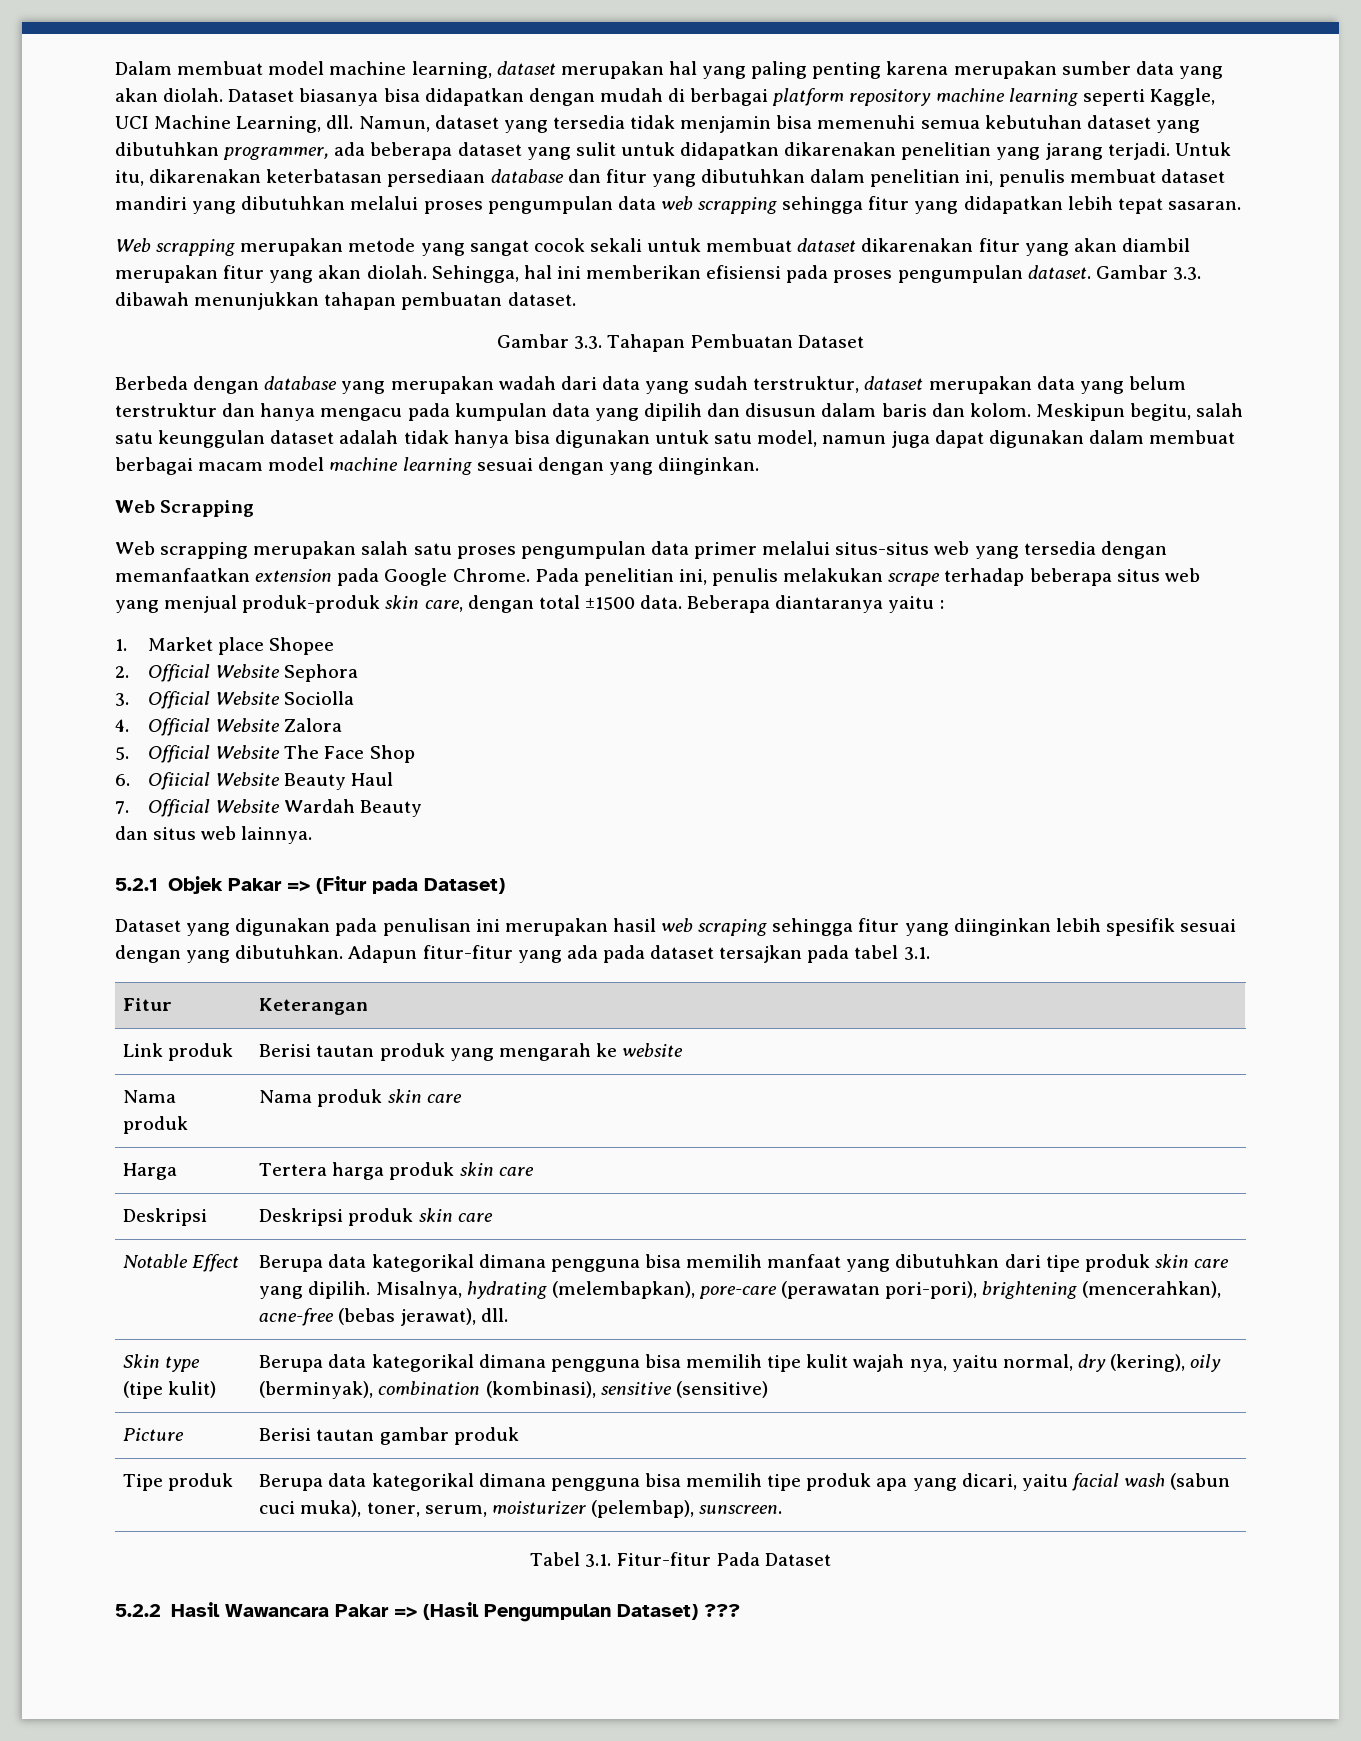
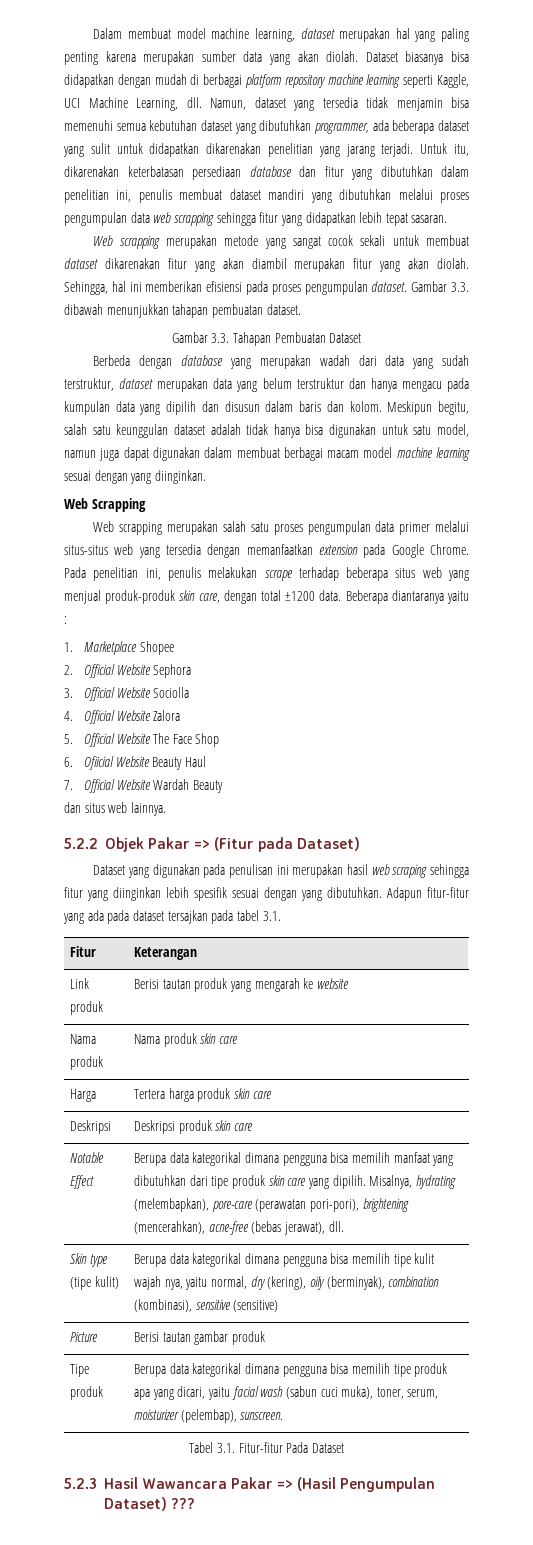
- Pada penelitian ini, penulis melakukan scrape terhadap beberapa situs web yang menjual produk-produk skin care, dengan total ±1500 data.
+ Pada penelitian ini, penulis melakukan scrape terhadap beberapa situs web yang menjual produk-produk skin care, dengan total ±1200 data.
- 1. Market place Shopee
+ 1. Marketplace Shopee
- 5.2.1 Objek Pakar => (Fitur pada Dataset)
+ 5.2.2 Objek Pakar => (Fitur pada Dataset)
- 5.2.2 Hasil Wawancara Pakar => (Hasil Pengumpulan Dataset) ???
+ 5.2.3 Hasil Wawancara Pakar => (Hasil Pengumpulan Dataset) ???

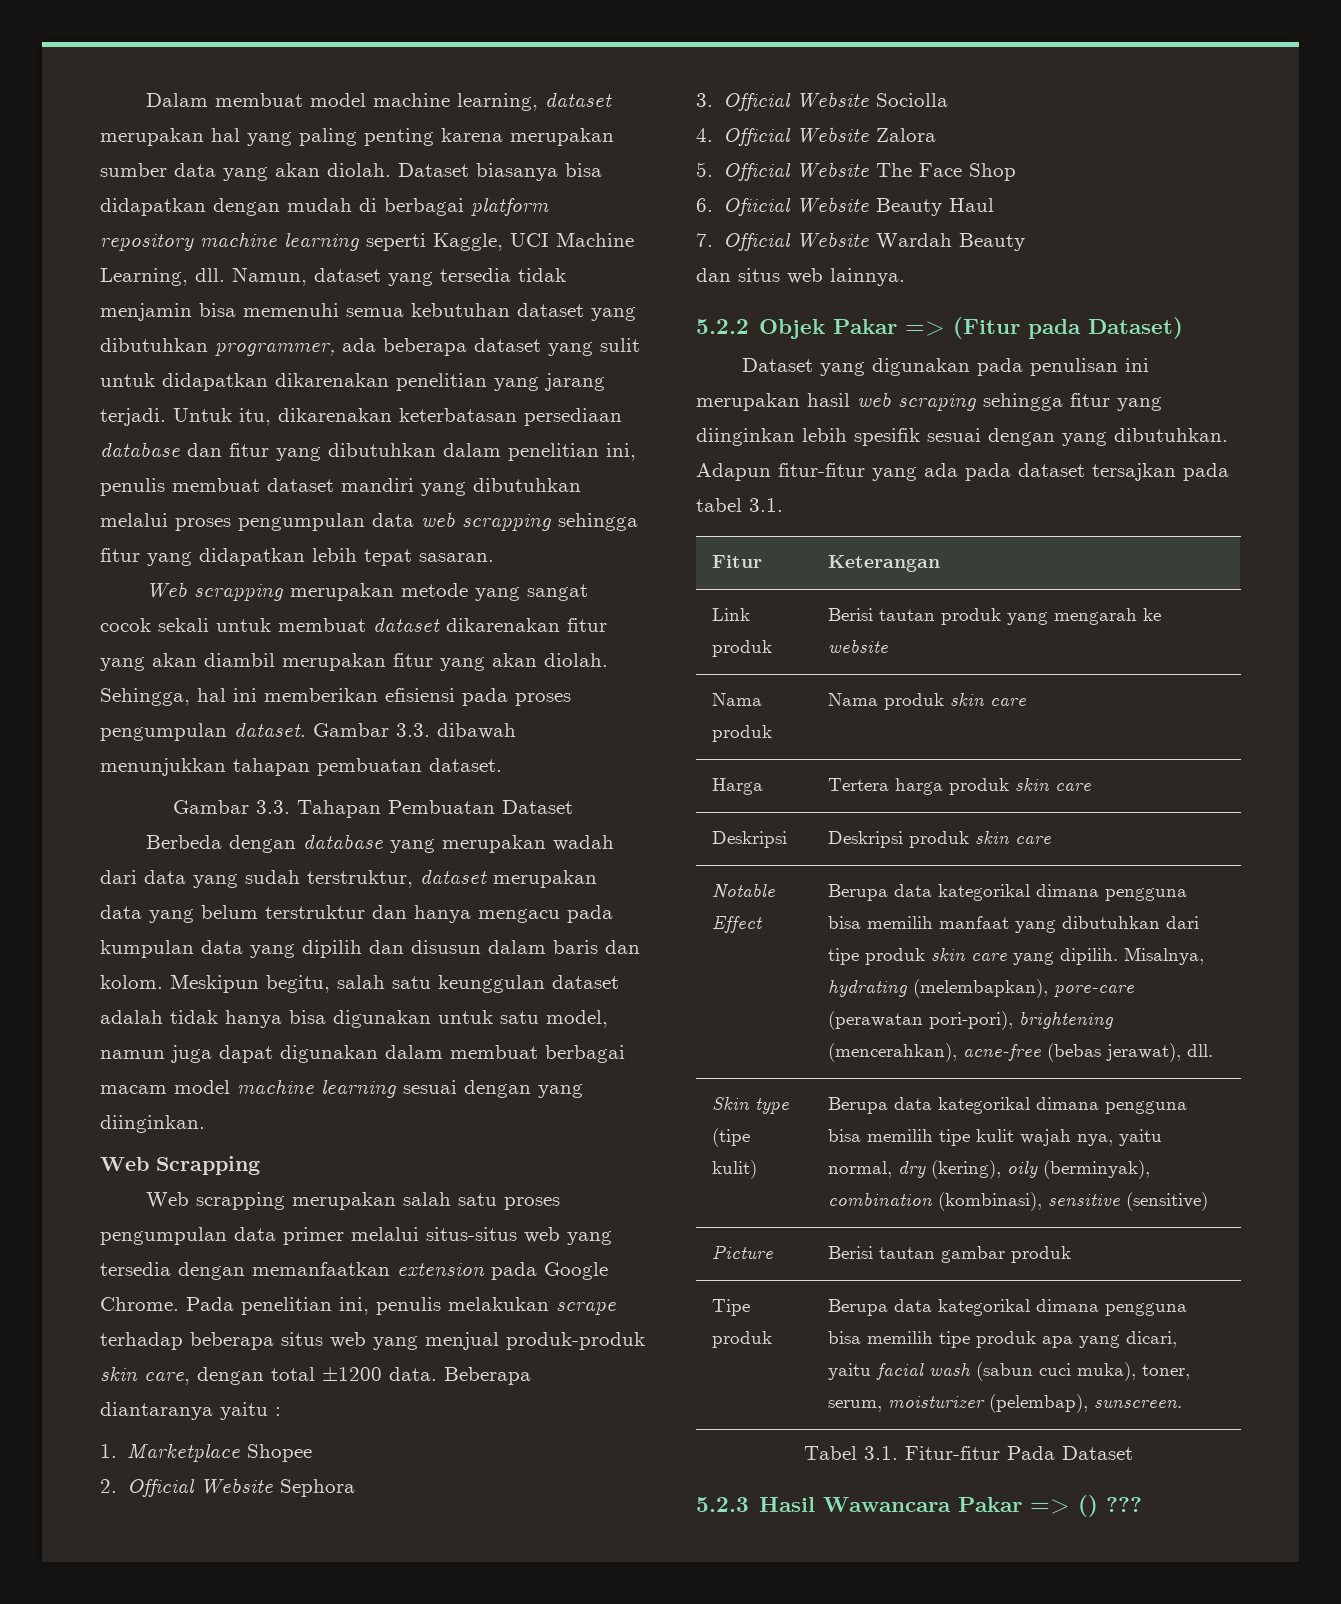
- 5.2.3 Hasil Wawancara Pakar => (Hasil Pengumpulan Dataset) ???
+ 5.2.3 Hasil Wawancara Pakar => () ???

